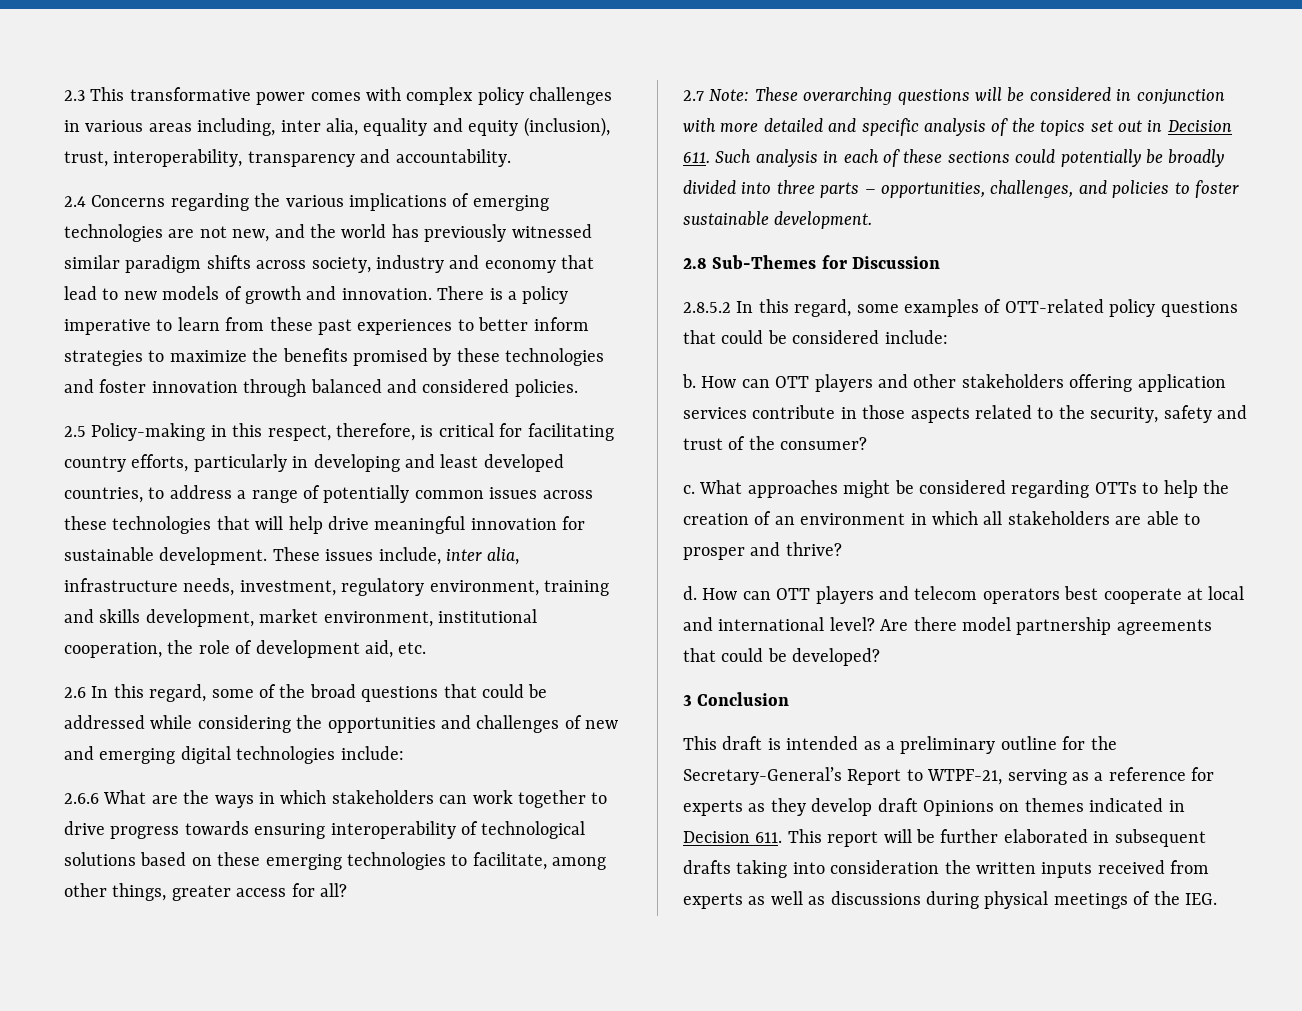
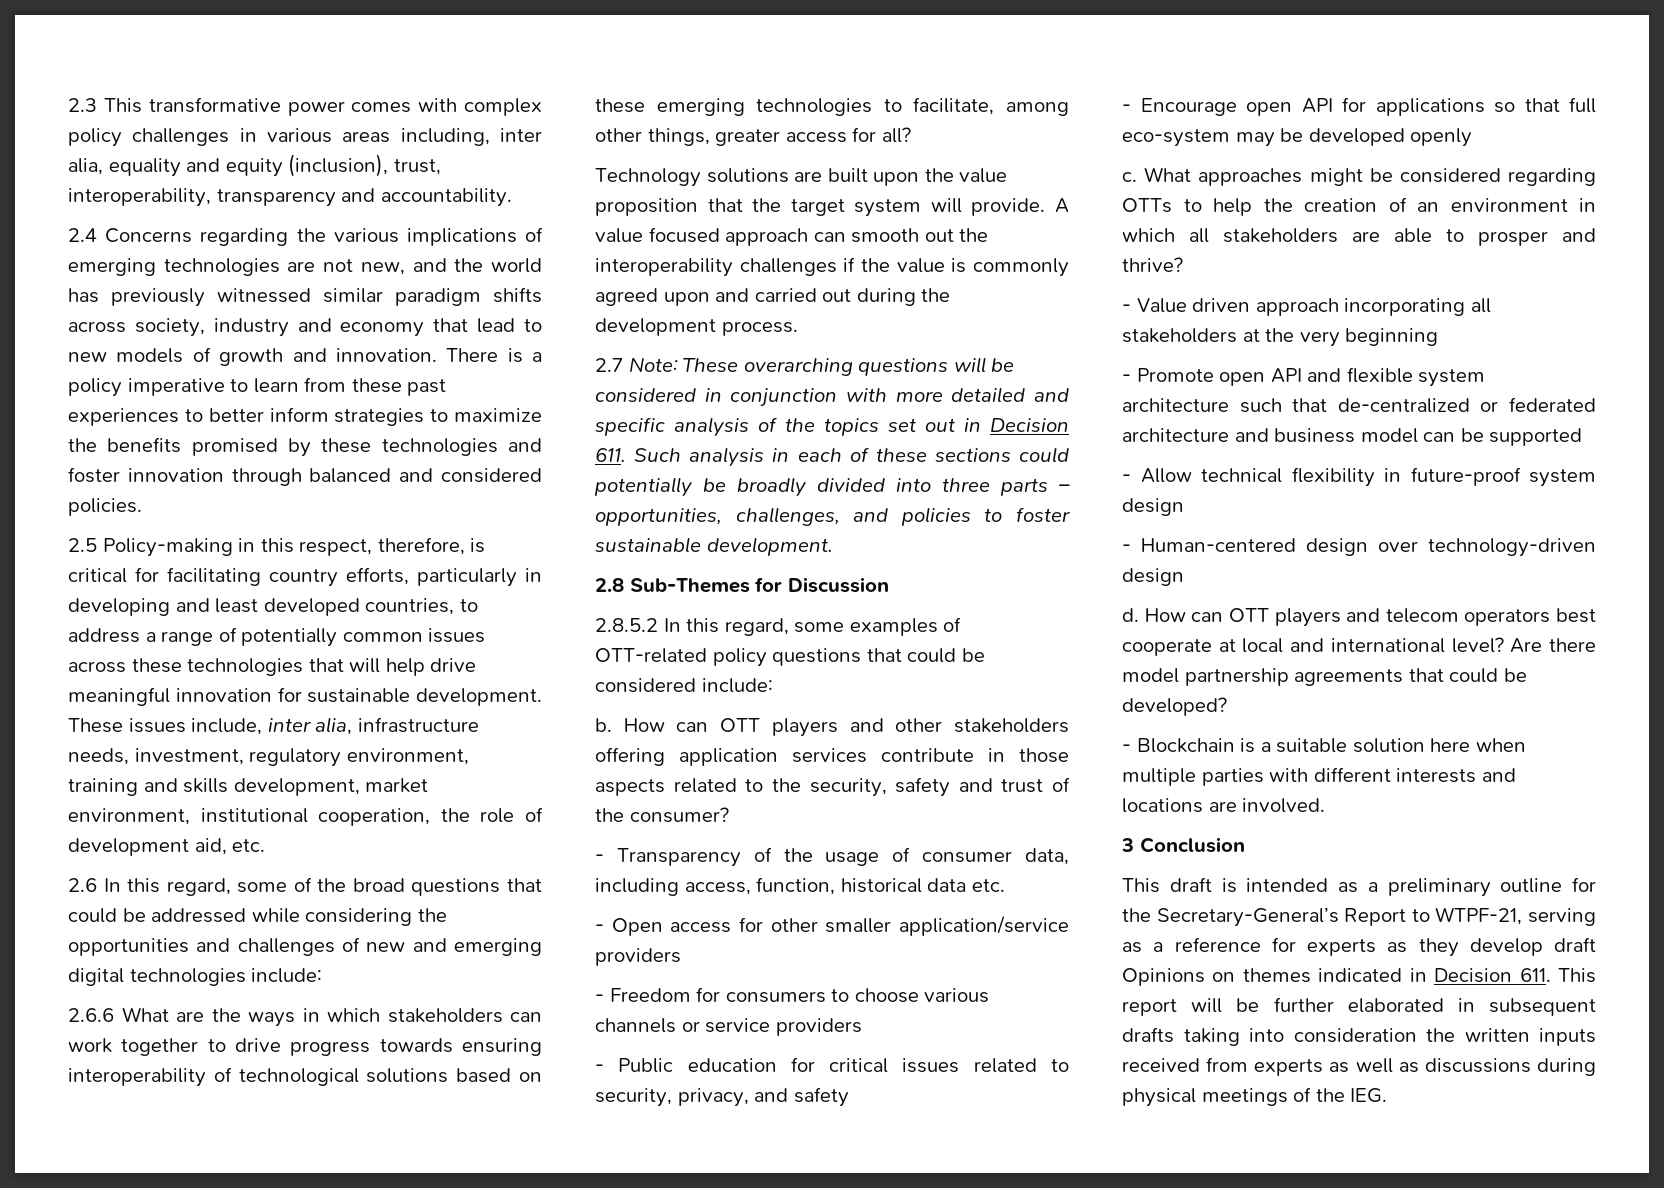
+ Technology solutions are built upon the value proposition that the target system will provide. A value focused approach can smooth out the interoperability challenges if the value is commonly agreed upon and carried out during the development process.
+ - Transparency of the usage of consumer data, including access, function, historical data etc.
+ - Open access for other smaller application/service providers
+ - Freedom for consumers to choose various channels or service providers
+ - Public education for critical issues related to security, privacy, and safety
+ - Encourage open API for applications so that full eco-system may be developed openly
+ - Value driven approach incorporating all stakeholders at the very beginning
+ - Promote open API and flexible system architecture such that de-centralized or federated architecture and business model can be supported
+ - Allow technical flexibility in future-proof system design
+ - Human-centered design over technology-driven design
+ - Blockchain is a suitable solution here when multiple parties with different interests and locations are involved.

